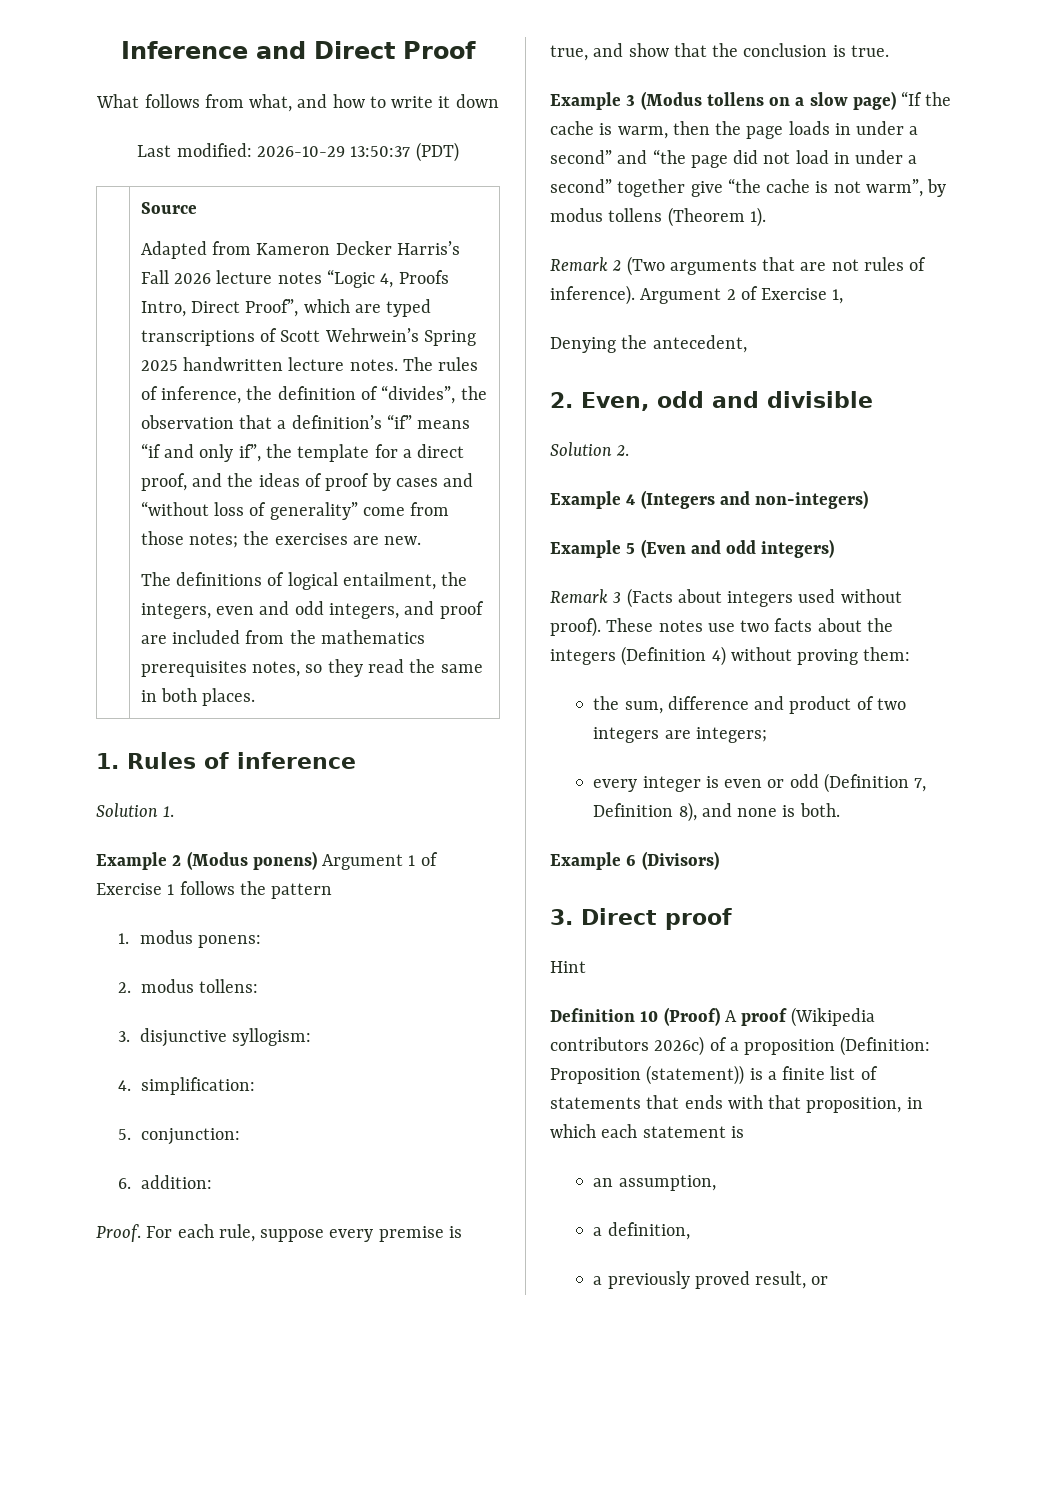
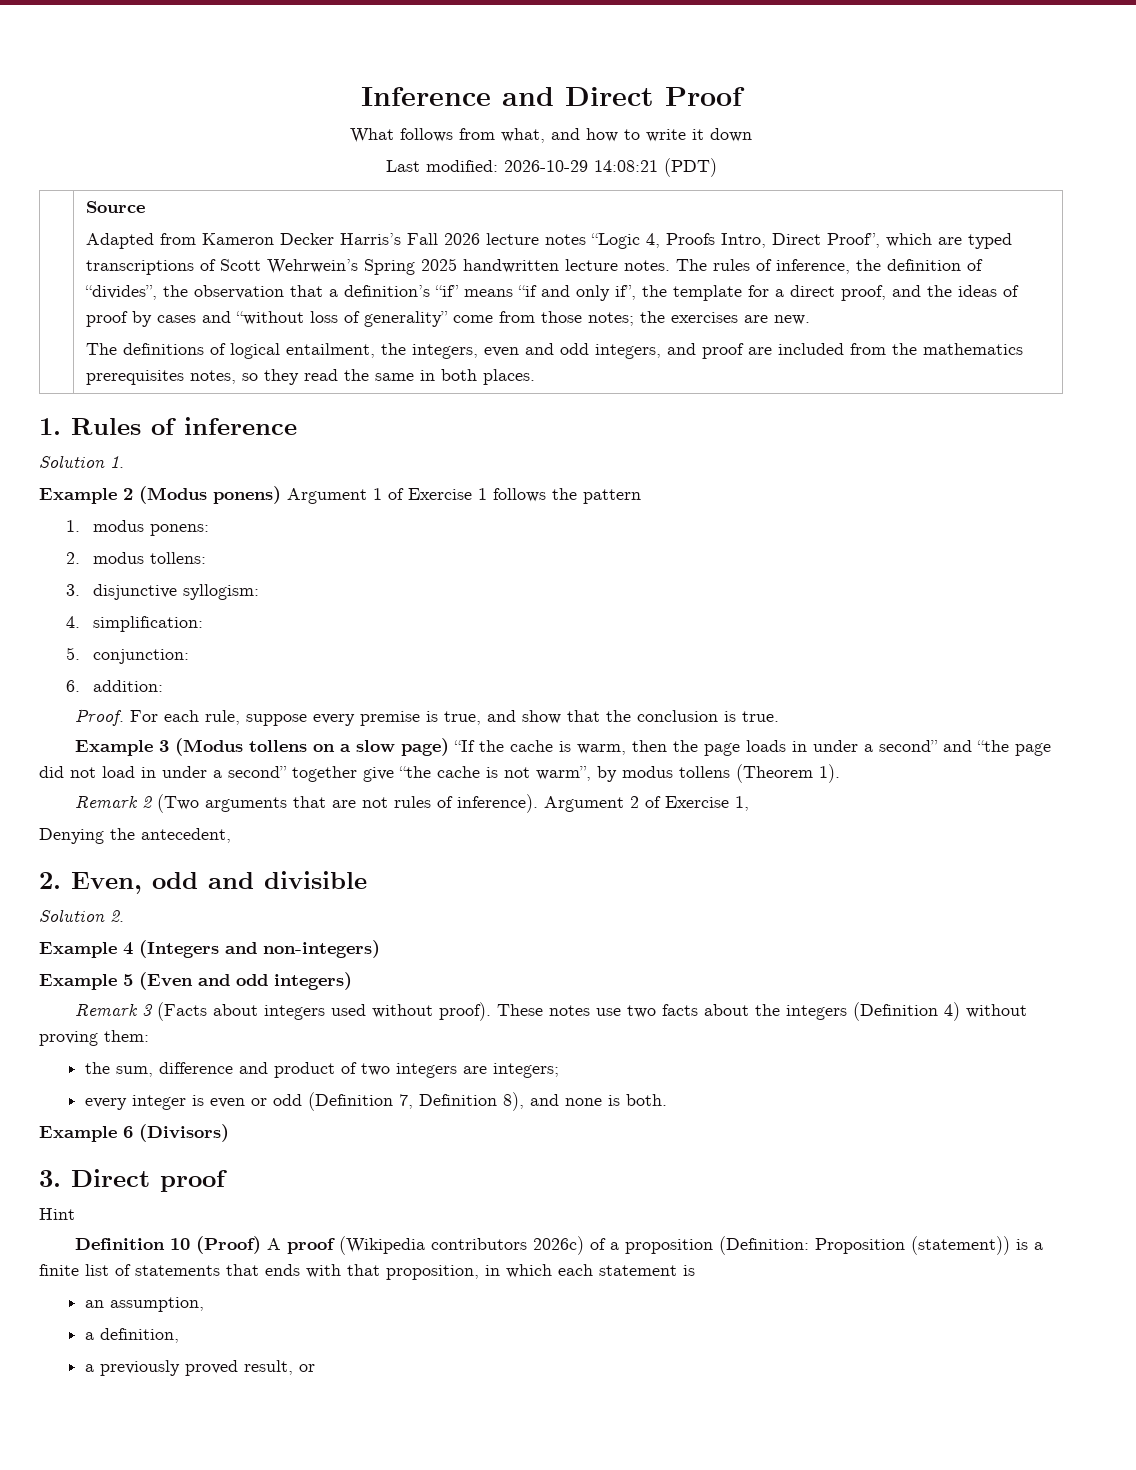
- Last modified: 2026-10-29 13:50:37 (PDT)
+ Last modified: 2026-10-29 14:08:21 (PDT)

